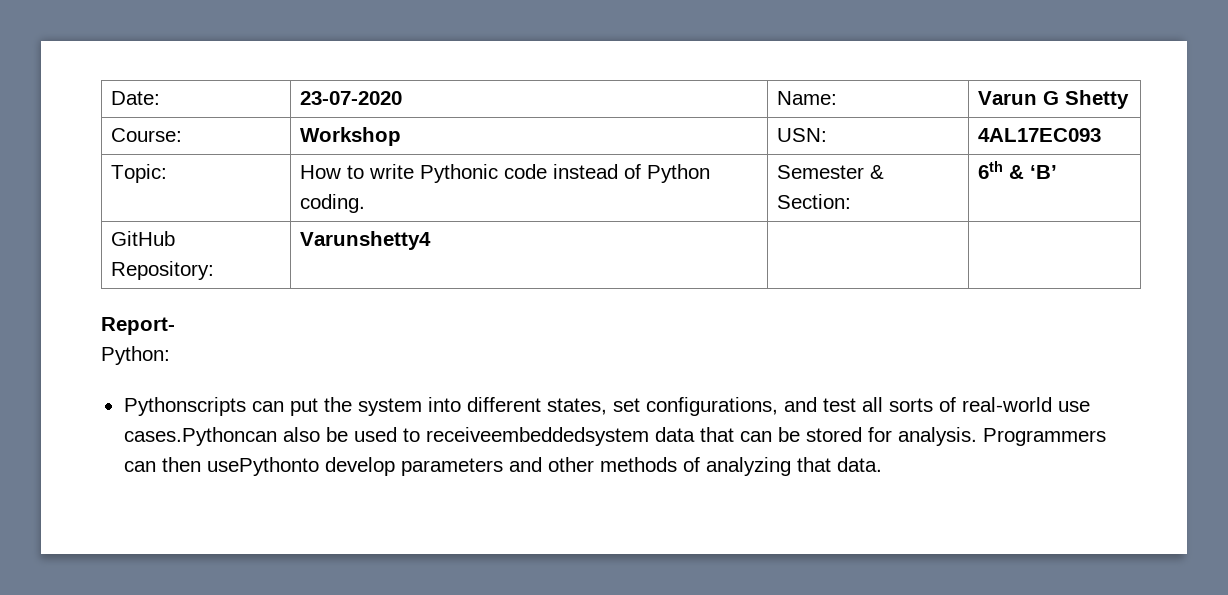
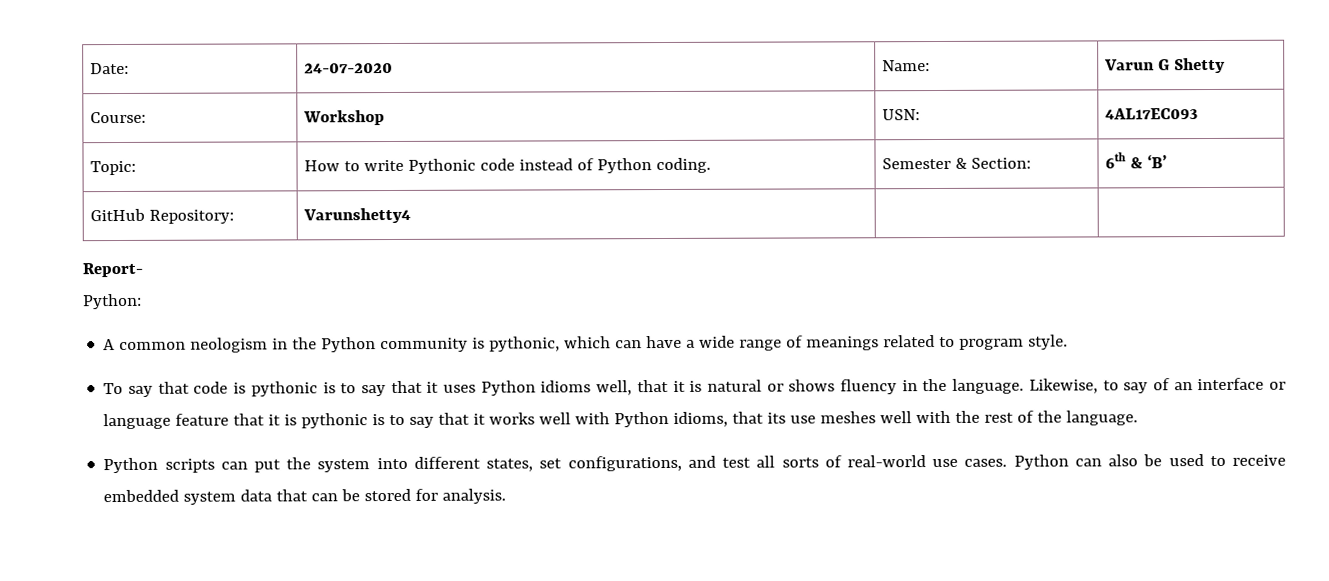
- Date: | 23-07-2020 | Name: | Varun G Shetty
+ Date: | 24-07-2020 | Name: | Varun G Shetty
- Pythonscripts can put the system into different states, set configurations, and test all sorts of real-world use cases.Pythoncan also be used to receiveembeddedsystem data that can be stored for analysis. Programmers can then usePythonto develop parameters and other methods of analyzing that data.
+ A common neologism in the Python community is pythonic, which can have a wide range of meanings related to program style.
+ To say that code is pythonic is to say that it uses Python idioms well, that it is natural or shows fluency in the language. Likewise, to say of an interface or language feature that it is pythonic is to say that it works well with Python idioms, that its use meshes well with the rest of the language.
+ Python scripts can put the system into different states, set configurations, and test all sorts of real-world use cases. Python can also be used to receive embedded system data that can be stored for analysis.

